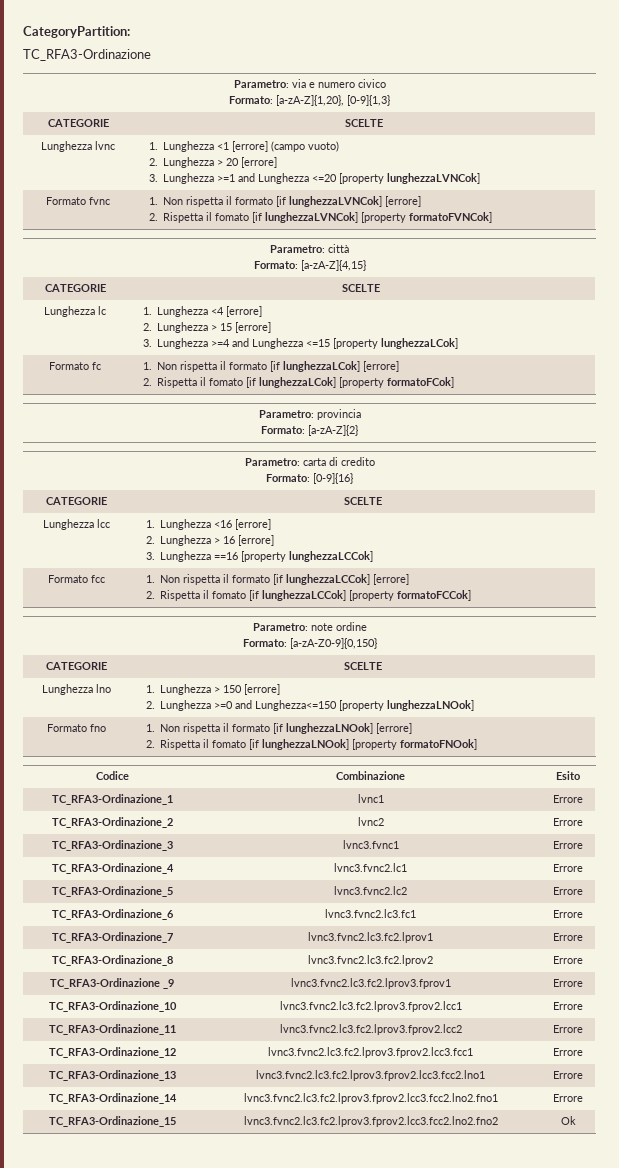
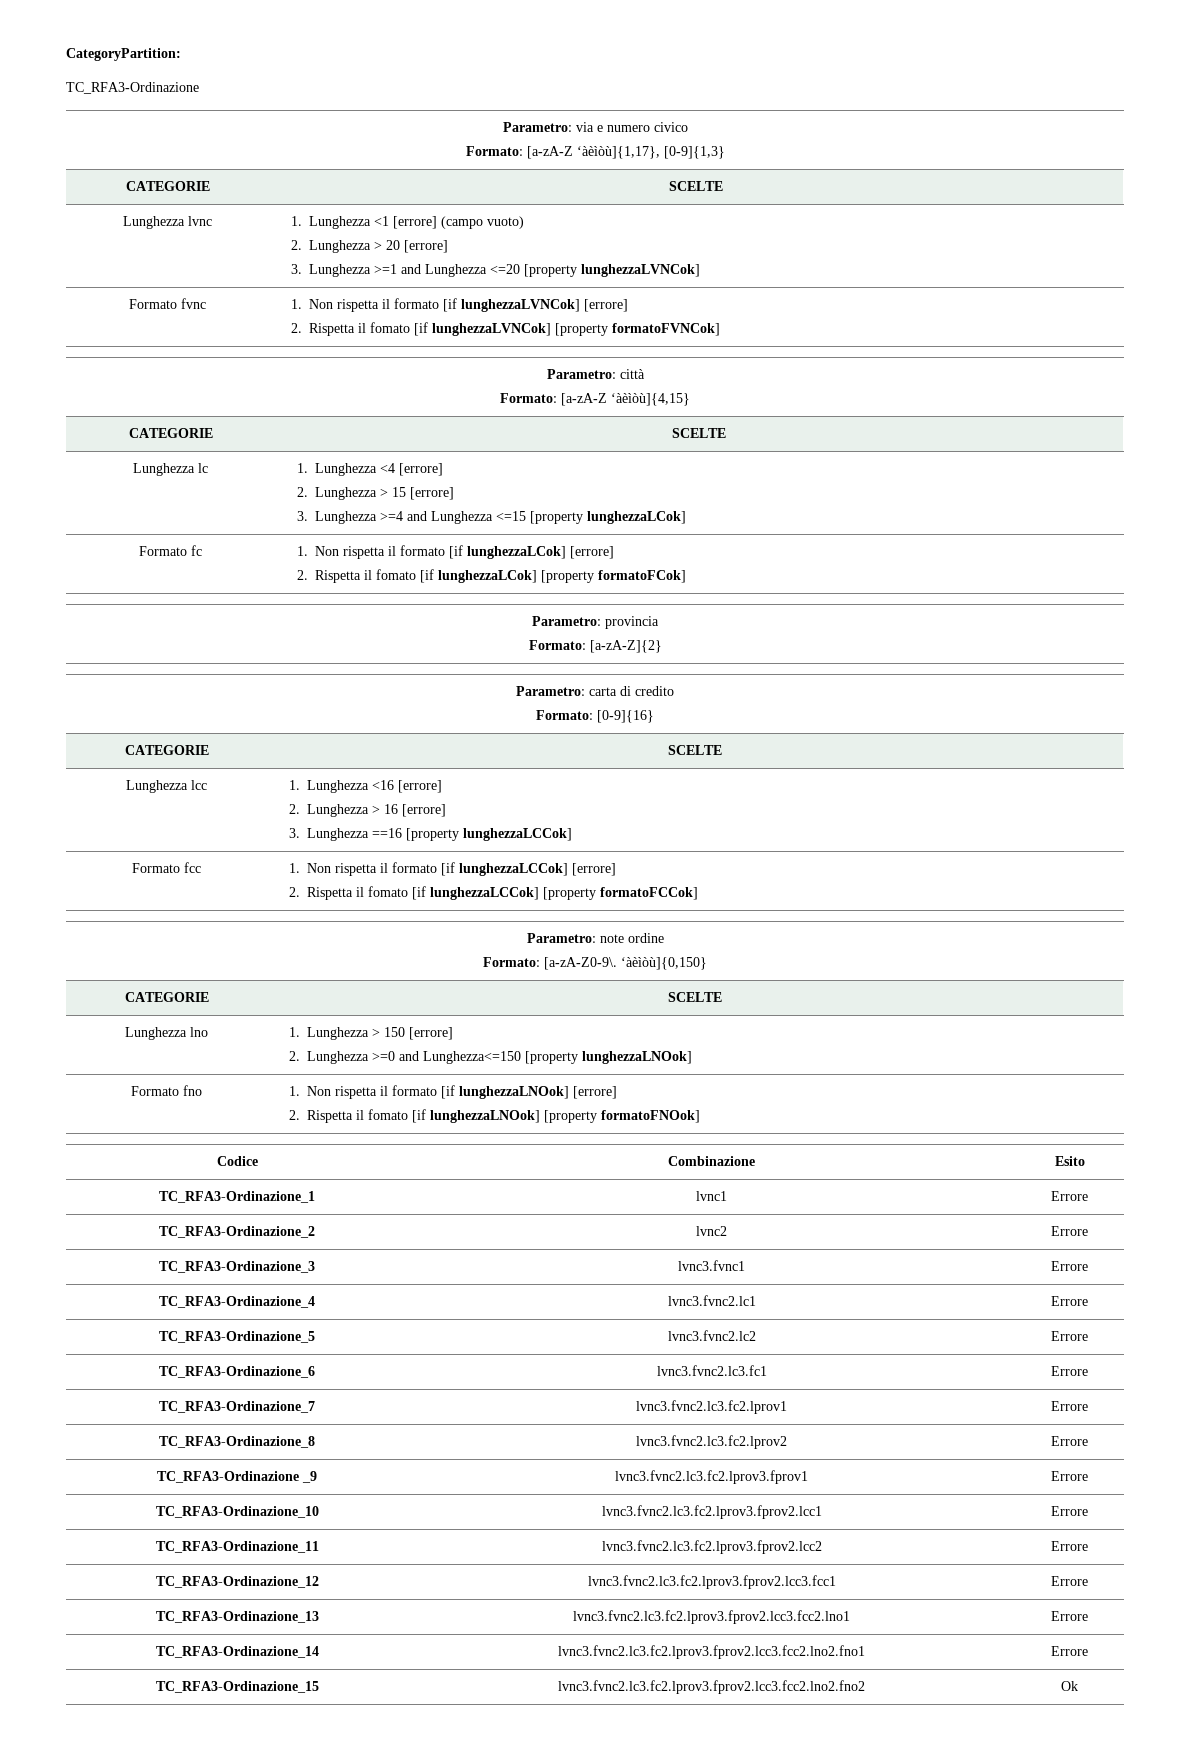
  Parametro: via e numero civico
- Formato: [a-zA-Z]{1,20}, [0-9]{1,3}
+ Formato: [a-zA-Z ‘àèìòù]{1,17}, [0-9]{1,3}
  Parametro: città
- Formato: [a-zA-Z]{4,15}
+ Formato: [a-zA-Z ‘àèìòù]{4,15}
  Parametro: note ordine
- Formato: [a-zA-Z0-9]{0,150}
+ Formato: [a-zA-Z0-9\. ‘àèìòù]{0,150}

